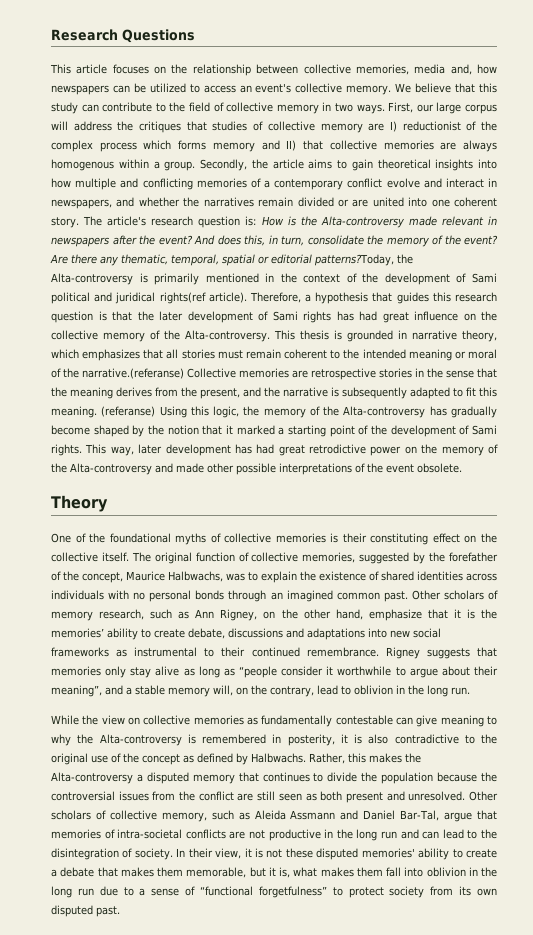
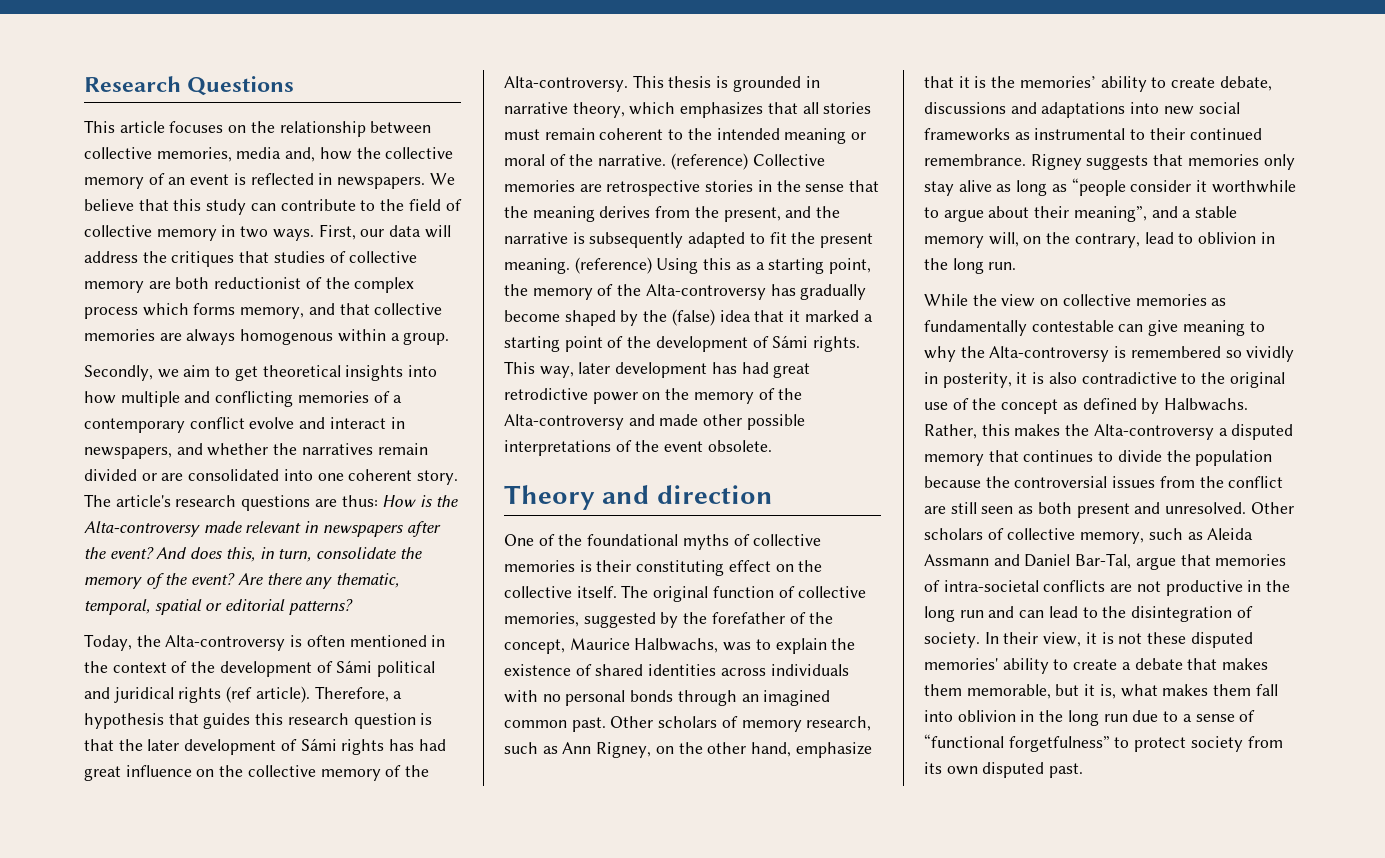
- This article focuses on the relationship between collective memories, media and, how newspapers can be utilized to access an event's collective memory.
+ This article focuses on the relationship between collective memories, media and, how the collective memory of an event is reflected in newspapers.
- First, our large corpus will address the critiques that studies of collective memory are I) reductionist of the complex process which forms memory and II) that collective memories are always homogenous within a group. Secondly, the article aims to gain theoretical insights into how multiple and conflicting memories of a contemporary conflict evolve and interact in newspapers, and whether the narratives remain divided or are united into one coherent story.
+ First, our data will address the critiques that studies of collective memory are both reductionist of the complex process which forms memory, and that collective memories are always homogenous within a group.
+ Secondly, we aim to get theoretical insights into how multiple and conflicting memories of a contemporary conflict evolve and interact in newspapers, and whether the narratives remain divided or are consolidated into one coherent story.
- The article's research question is: How is the Alta-controversy made relevant in newspapers after the event?
+ The article's research questions are thus: How is the Alta-controversy made relevant in newspapers after the event?
- Are there any thematic, temporal, spatial or editorial patterns?Today, the Alta-controversy is primarily mentioned in the context of the development of Sami political and juridical rights(ref article).
+ Are there any thematic, temporal, spatial or editorial patterns?
+ Today, the Alta-controversy is often mentioned in the context of the development of Sámi political and juridical rights (ref article).
- Therefore, a hypothesis that guides this research question is that the later development of Sami rights has had great influence on the collective memory of the Alta-controversy.
+ Therefore, a hypothesis that guides this research question is that the later development of Sámi rights has had great influence on the collective memory of the Alta-controversy.
- This thesis is grounded in narrative theory, which emphasizes that all stories must remain coherent to the intended meaning or moral of the narrative.(referanse) Collective memories are retrospective stories in the sense that the meaning derives from the present, and the narrative is subsequently adapted to fit this meaning. (referanse) Using this logic, the memory of the Alta-controversy has gradually become shaped by the notion that it marked a starting point of the development of Sami rights.
+ This thesis is grounded in narrative theory, which emphasizes that all stories must remain coherent to the intended meaning or moral of the narrative. (reference) Collective memories are retrospective stories in the sense that the meaning derives from the present, and the narrative is subsequently adapted to fit the present meaning. (reference) Using this as a starting point, the memory of the Alta-controversy has gradually become shaped by the (false) idea that it marked a starting point of the development of Sámi rights.
- Theory
+ Theory and direction
- While the view on collective memories as fundamentally contestable can give meaning to why the Alta-controversy is remembered in posterity, it is also contradictive to the original use of the concept as defined by Halbwachs.
+ While the view on collective memories as fundamentally contestable can give meaning to why the Alta-controversy is remembered so vividly in posterity, it is also contradictive to the original use of the concept as defined by Halbwachs.

